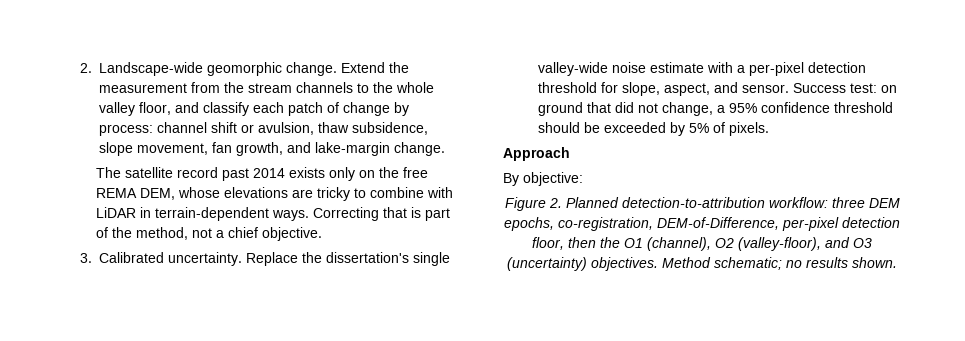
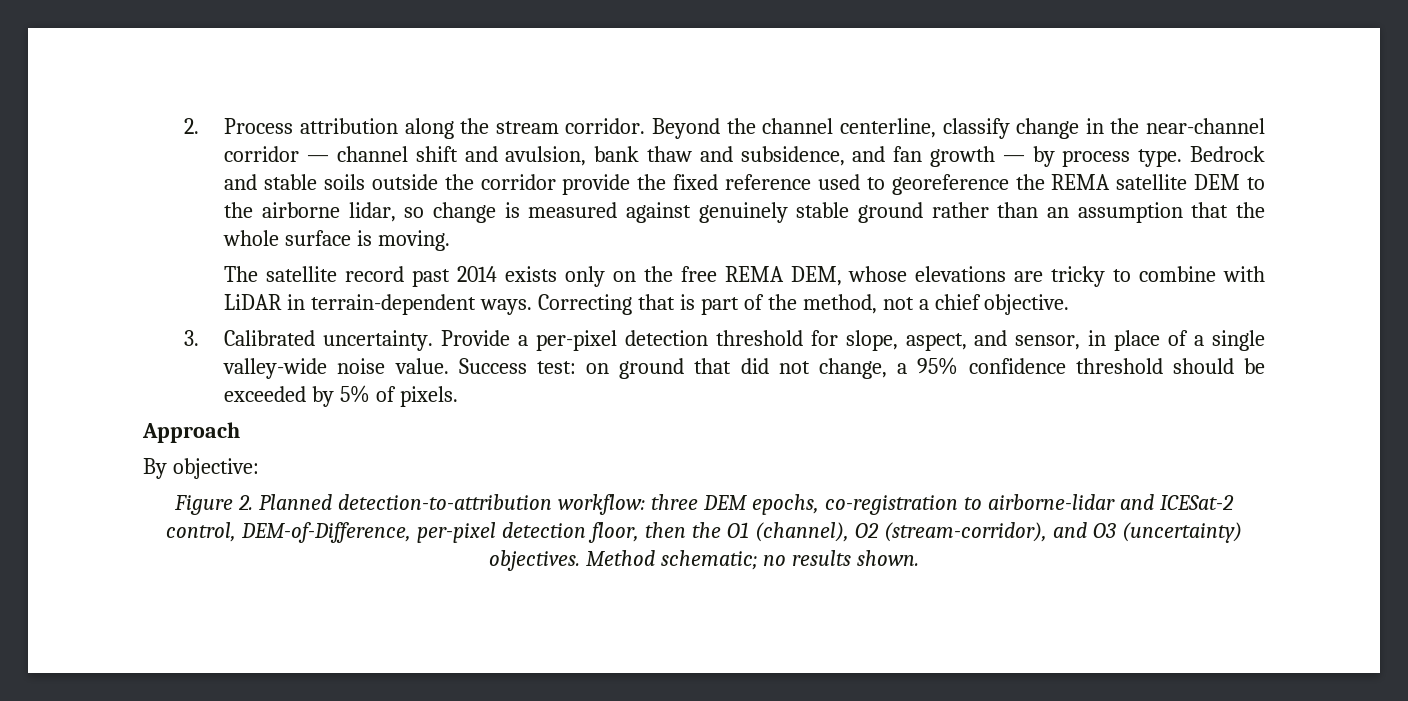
- 2. Landscape-wide geomorphic change. Extend the measurement from the stream channels to the whole valley floor, and classify each patch of change by process: channel shift or avulsion, thaw subsidence, slope movement, fan growth, and lake-margin change.
+ 2. Process attribution along the stream corridor. Beyond the channel centerline, classify change in the near-channel corridor — channel shift and avulsion, bank thaw and subsidence, and fan growth — by process type. Bedrock and stable soils outside the corridor provide the fixed reference used to georeference the REMA satellite DEM to the airborne lidar, so change is measured against genuinely stable ground rather than an assumption that the whole surface is moving.
- Replace the dissertation's single valley-wide noise estimate with a per-pixel detection threshold for slope, aspect, and sensor.
+ Provide a per-pixel detection threshold for slope, aspect, and sensor, in place of a single valley-wide noise value.
- Figure 2. Planned detection-to-attribution workflow: three DEM epochs, co-registration, DEM-of-Difference, per-pixel detection floor, then the O1 (channel), O2 (valley-floor), and O3 (uncertainty) objectives.
+ Figure 2. Planned detection-to-attribution workflow: three DEM epochs, co-registration to airborne-lidar and ICESat-2 control, DEM-of-Difference, per-pixel detection floor, then the O1 (channel), O2 (stream-corridor), and O3 (uncertainty) objectives.

